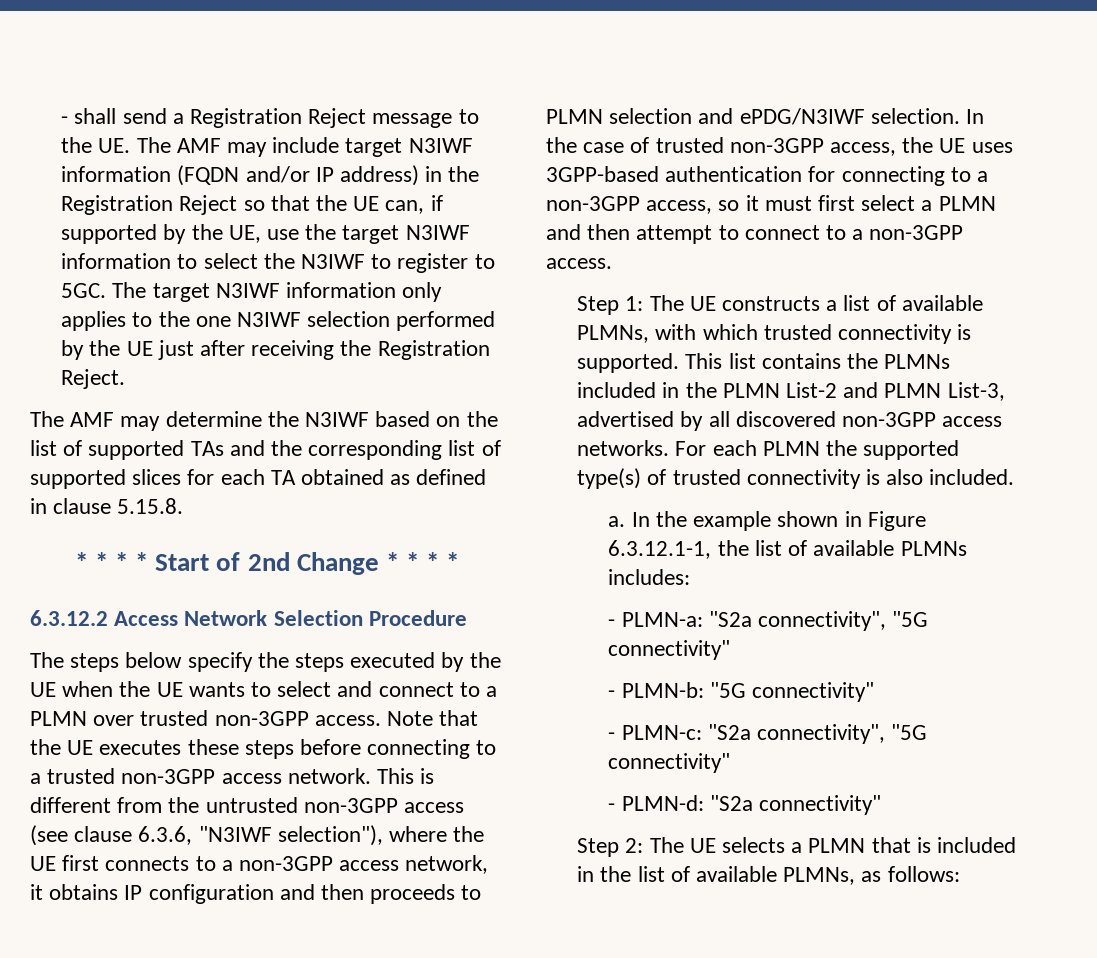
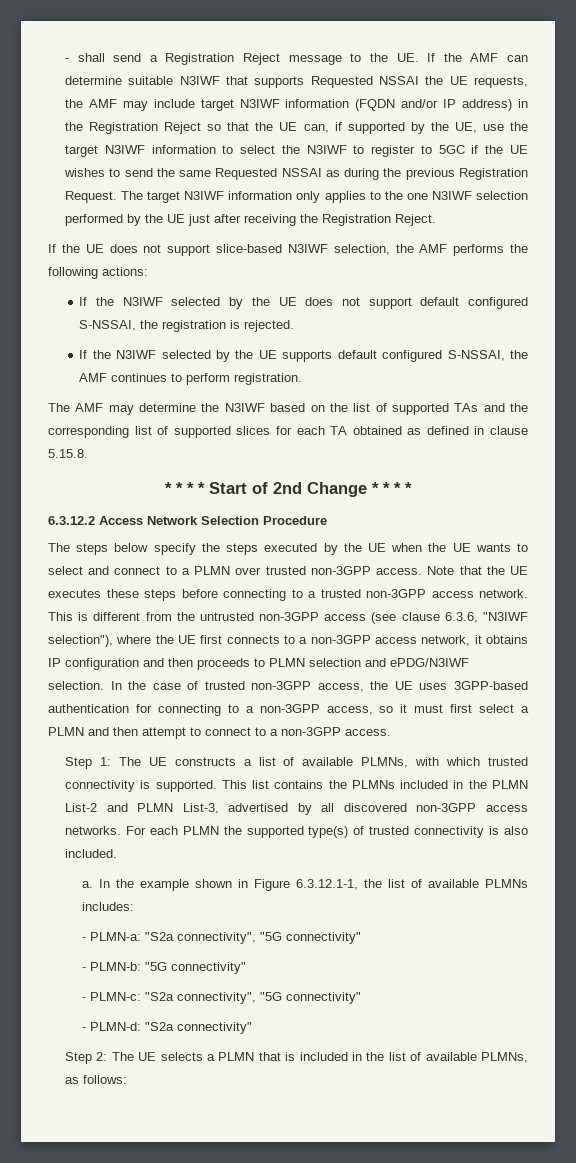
- - shall send a Registration Reject message to the UE. The AMF may include target N3IWF information (FQDN and/or IP address) in the Registration Reject so that the UE can, if supported by the UE, use the target N3IWF information to select the N3IWF to register to 5GC.
+ - shall send a Registration Reject message to the UE. If the AMF can determine suitable N3IWF that supports Requested NSSAI the UE requests, the AMF may include target N3IWF information (FQDN and/or IP address) in the Registration Reject so that the UE can, if supported by the UE, use the target N3IWF information to select the N3IWF to register to 5GC if the UE wishes to send the same Requested NSSAI as during the previous Registration Request.
+ If the UE does not support slice-based N3IWF selection, the AMF performs the following actions:
+ If the N3IWF selected by the UE does not support default configured S-NSSAI, the registration is rejected.
+ If the N3IWF selected by the UE supports default configured S-NSSAI, the AMF continues to perform registration.

